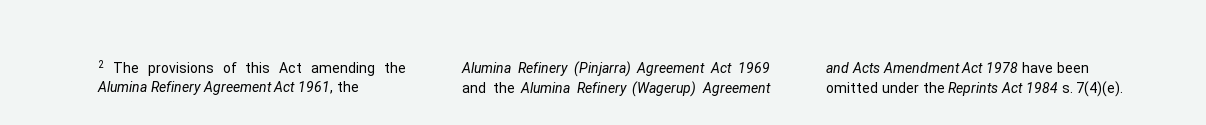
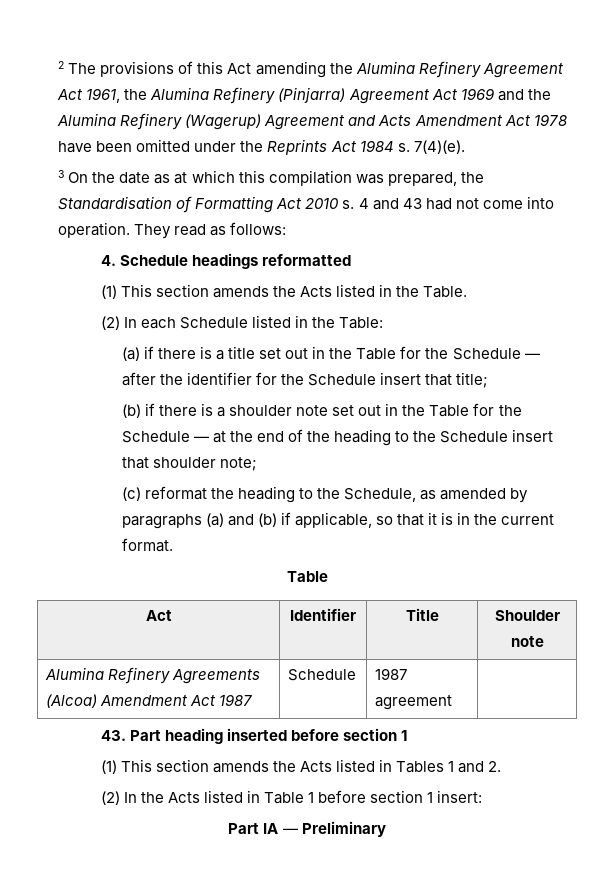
+ 3 On the date as at which this compilation was prepared, the Standardisation of Formatting Act 2010 s. 4 and 43 had not come into operation. They read as follows:
+ 4. Schedule headings reformatted
+ (1) This section amends the Acts listed in the Table.
+ (2) In each Schedule listed in the Table:
+ (a) if there is a title set out in the Table for the Schedule — after the identifier for the Schedule insert that title;
+ (b) if there is a shoulder note set out in the Table for the Schedule — at the end of the heading to the Schedule insert that shoulder note;
+ (c) reformat the heading to the Schedule, as amended by paragraphs (a) and (b) if applicable, so that it is in the current format.
+ Table
+ Act | Identifier | Title | Shoulder note
+ Alumina Refinery Agreements (Alcoa) Amendment Act 1987 | Schedule | 1987 agreement |
+ 43. Part heading inserted before section 1
+ (1) This section amends the Acts listed in Tables 1 and 2.
+ (2) In the Acts listed in Table 1 before section 1 insert:
+ Part IA — Preliminary

